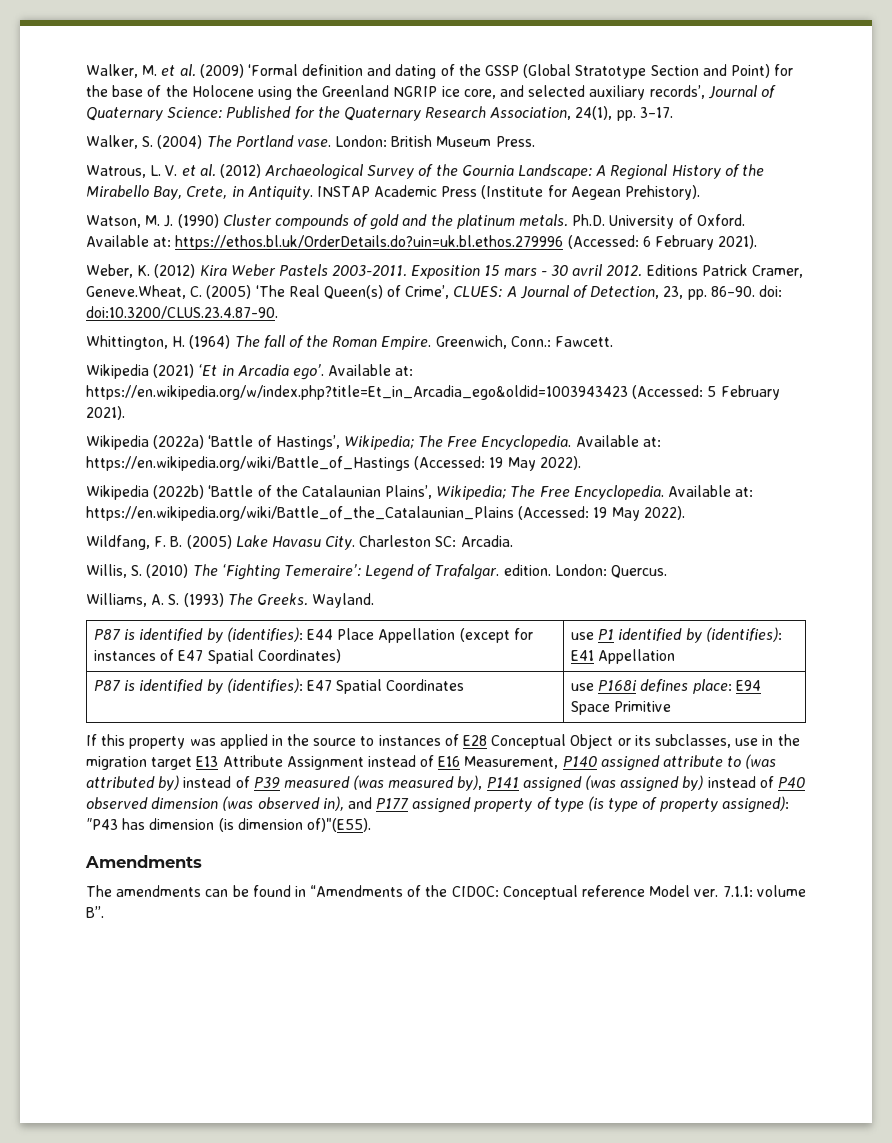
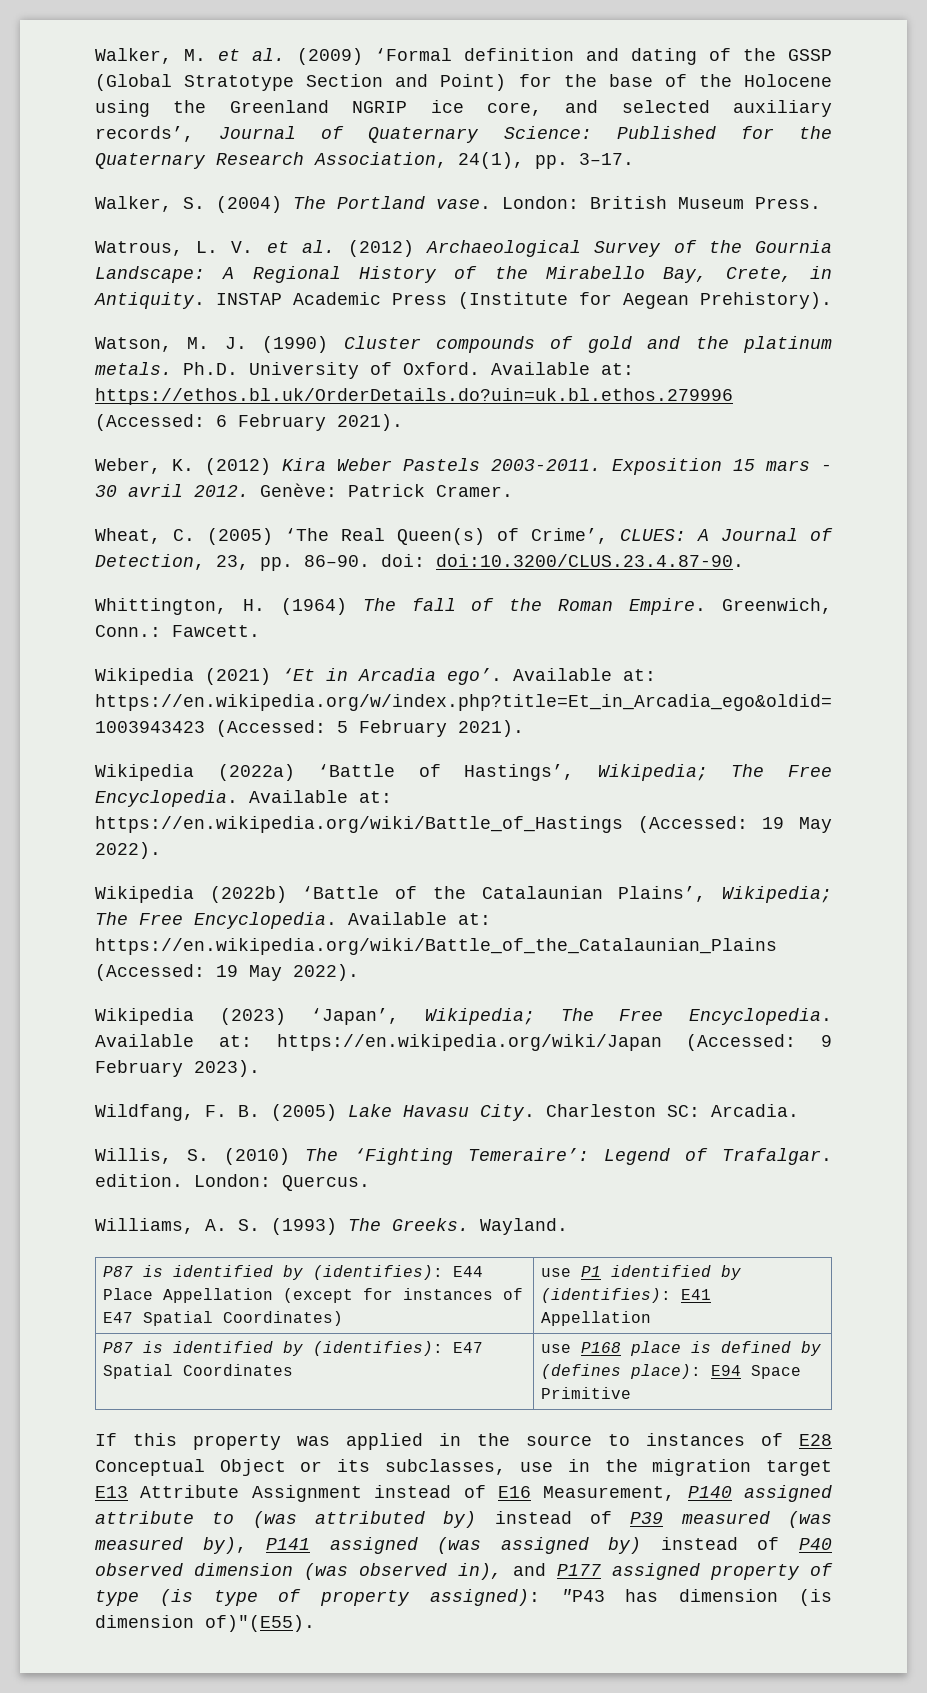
- Editions Patrick Cramer, Geneve.Wheat, C. (2005) ‘The Real Queen(s) of Crime’, CLUES: A Journal of Detection, 23, pp. 86–90. doi: doi:10.3200/CLUS.23.4.87-90.
+ Genève: Patrick Cramer.
+ Wheat, C. (2005) ‘The Real Queen(s) of Crime’, CLUES: A Journal of Detection, 23, pp. 86–90. doi: doi:10.3200/CLUS.23.4.87-90.
+ Wikipedia (2023) ‘Japan’, Wikipedia; The Free Encyclopedia. Available at: https://en.wikipedia.org/wiki/Japan (Accessed: 9 February 2023).
- P87 is identified by (identifies): E47 Spatial Coordinates | use P168i defines place: E94 Space Primitive
+ P87 is identified by (identifies): E47 Spatial Coordinates | use P168 place is defined by (defines place): E94 Space Primitive
- Amendments
- The amendments can be found in “Amendments of the CIDOC: Conceptual reference Model ver. 7.1.1: volume B”.

